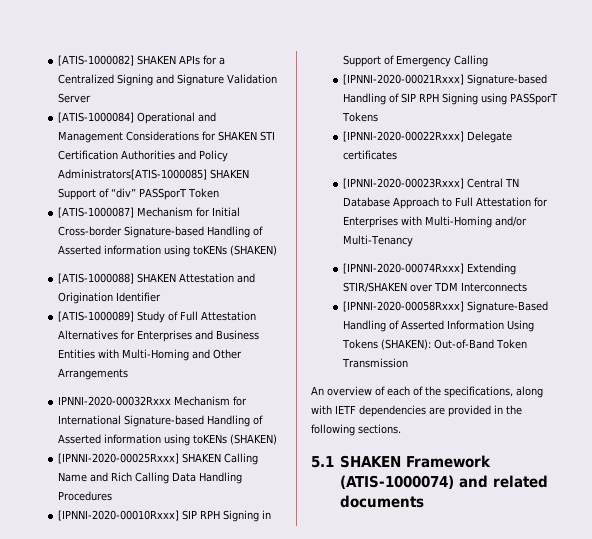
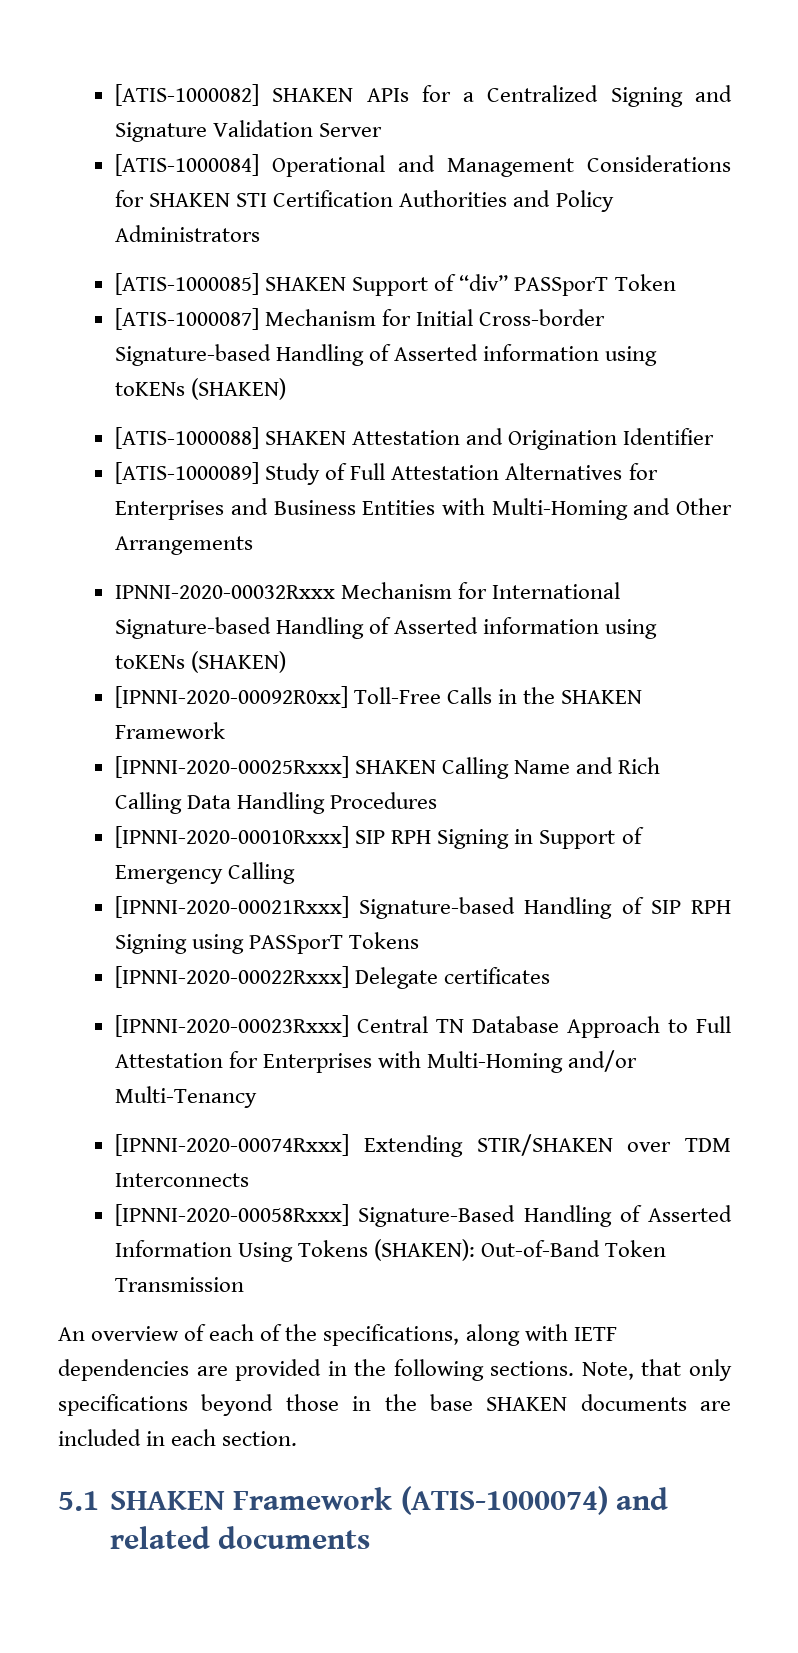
- [ATIS-1000084] Operational and Management Considerations for SHAKEN STI Certification Authorities and Policy Administrators[ATIS-1000085] SHAKEN Support of “div” PASSporT Token
+ [ATIS-1000084] Operational and Management Considerations for SHAKEN STI Certification Authorities and Policy Administrators
+ [ATIS-1000085] SHAKEN Support of “div” PASSporT Token
+ [IPNNI-2020-00092R0xx] Toll-Free Calls in the SHAKEN Framework
+ Note, that only specifications beyond those in the base SHAKEN documents are included in each section.

